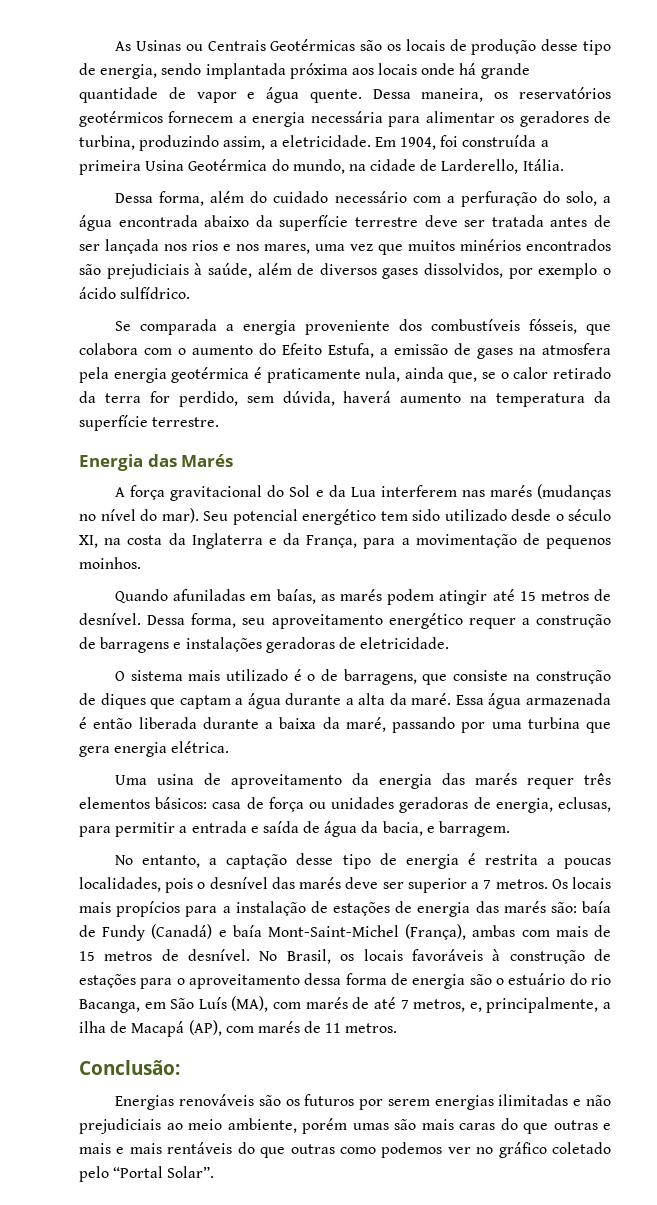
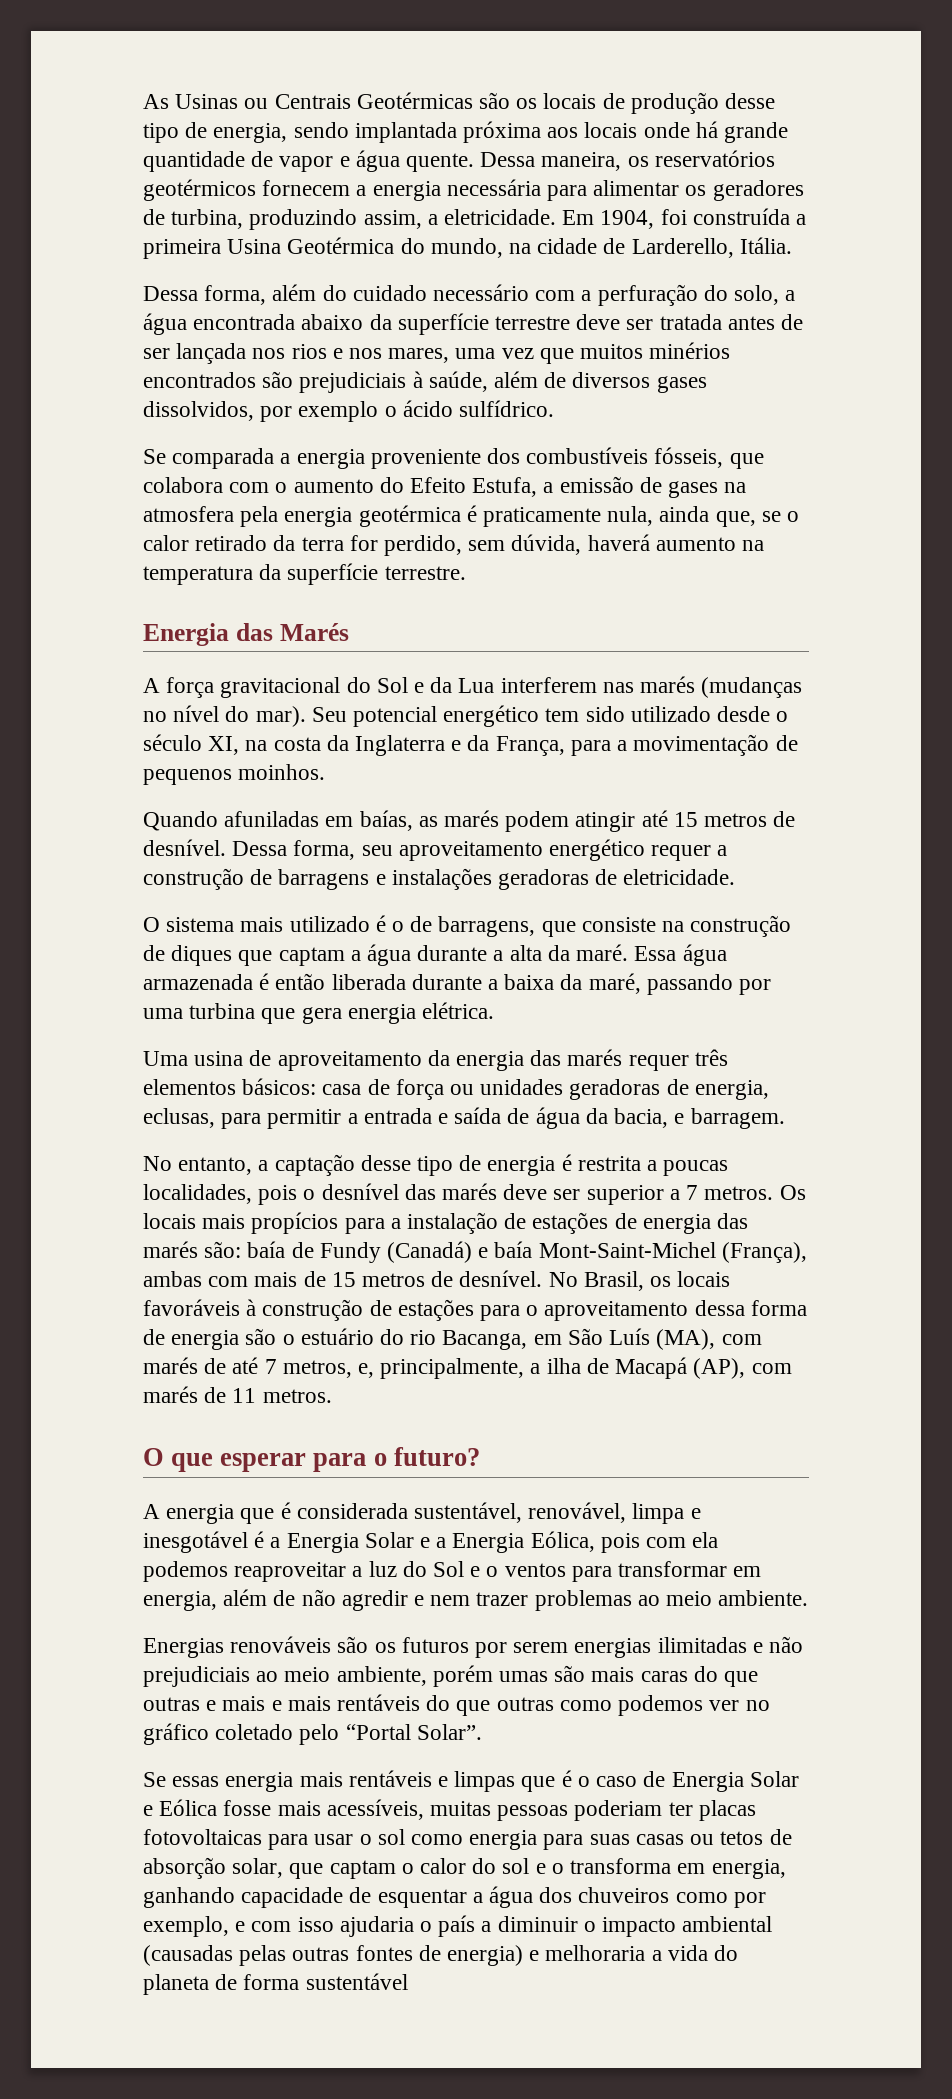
- Conclusão:
+ O que esperar para o futuro?
+ A energia que é considerada sustentável, renovável, limpa e inesgotável é a Energia Solar e a Energia Eólica, pois com ela podemos reaproveitar a luz do Sol e o ventos para transformar em energia, além de não agredir e nem trazer problemas ao meio ambiente.
+ Se essas energia mais rentáveis e limpas que é o caso de Energia Solar e Eólica fosse mais acessíveis, muitas pessoas poderiam ter placas fotovoltaicas para usar o sol como energia para suas casas ou tetos de absorção solar, que captam o calor do sol e o transforma em energia, ganhando capacidade de esquentar a água dos chuveiros como por exemplo, e com isso ajudaria o país a diminuir o impacto ambiental (causadas pelas outras fontes de energia) e melhoraria a vida do planeta de forma sustentável

